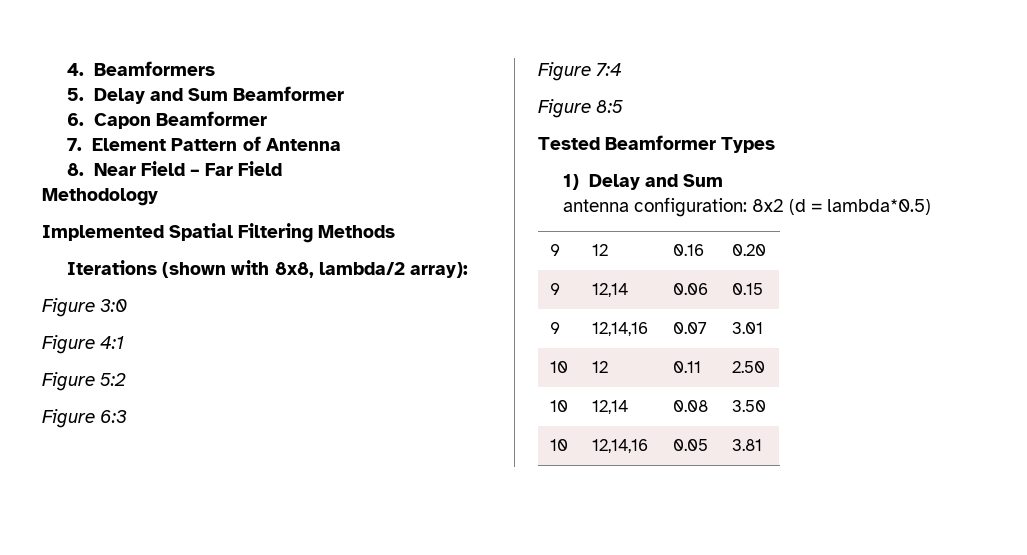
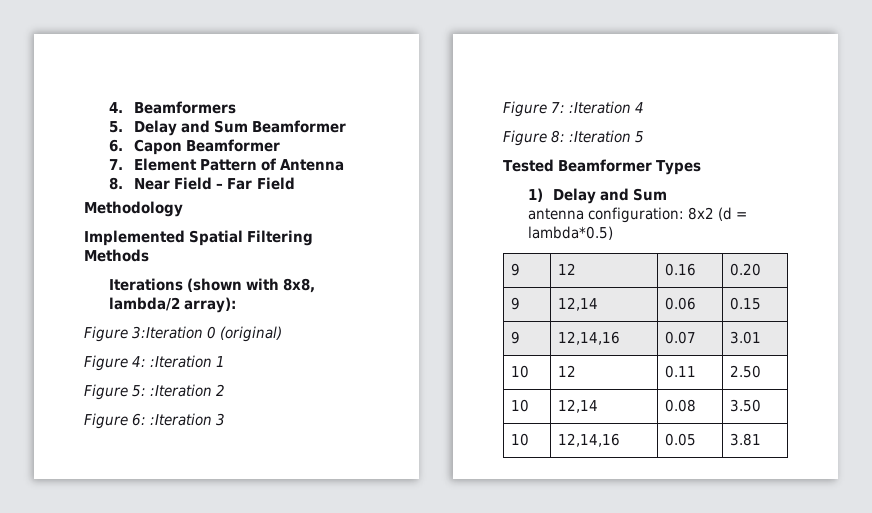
- Figure 3:0
- Figure 4:1
- Figure 5:2
- Figure 6:3
- Figure 7:4
- Figure 8:5
+ Figure 3:Iteration 0 (original)
+ Figure 4: :Iteration 1
+ Figure 5: :Iteration 2
+ Figure 6: :Iteration 3
+ Figure 7: :Iteration 4
+ Figure 8: :Iteration 5

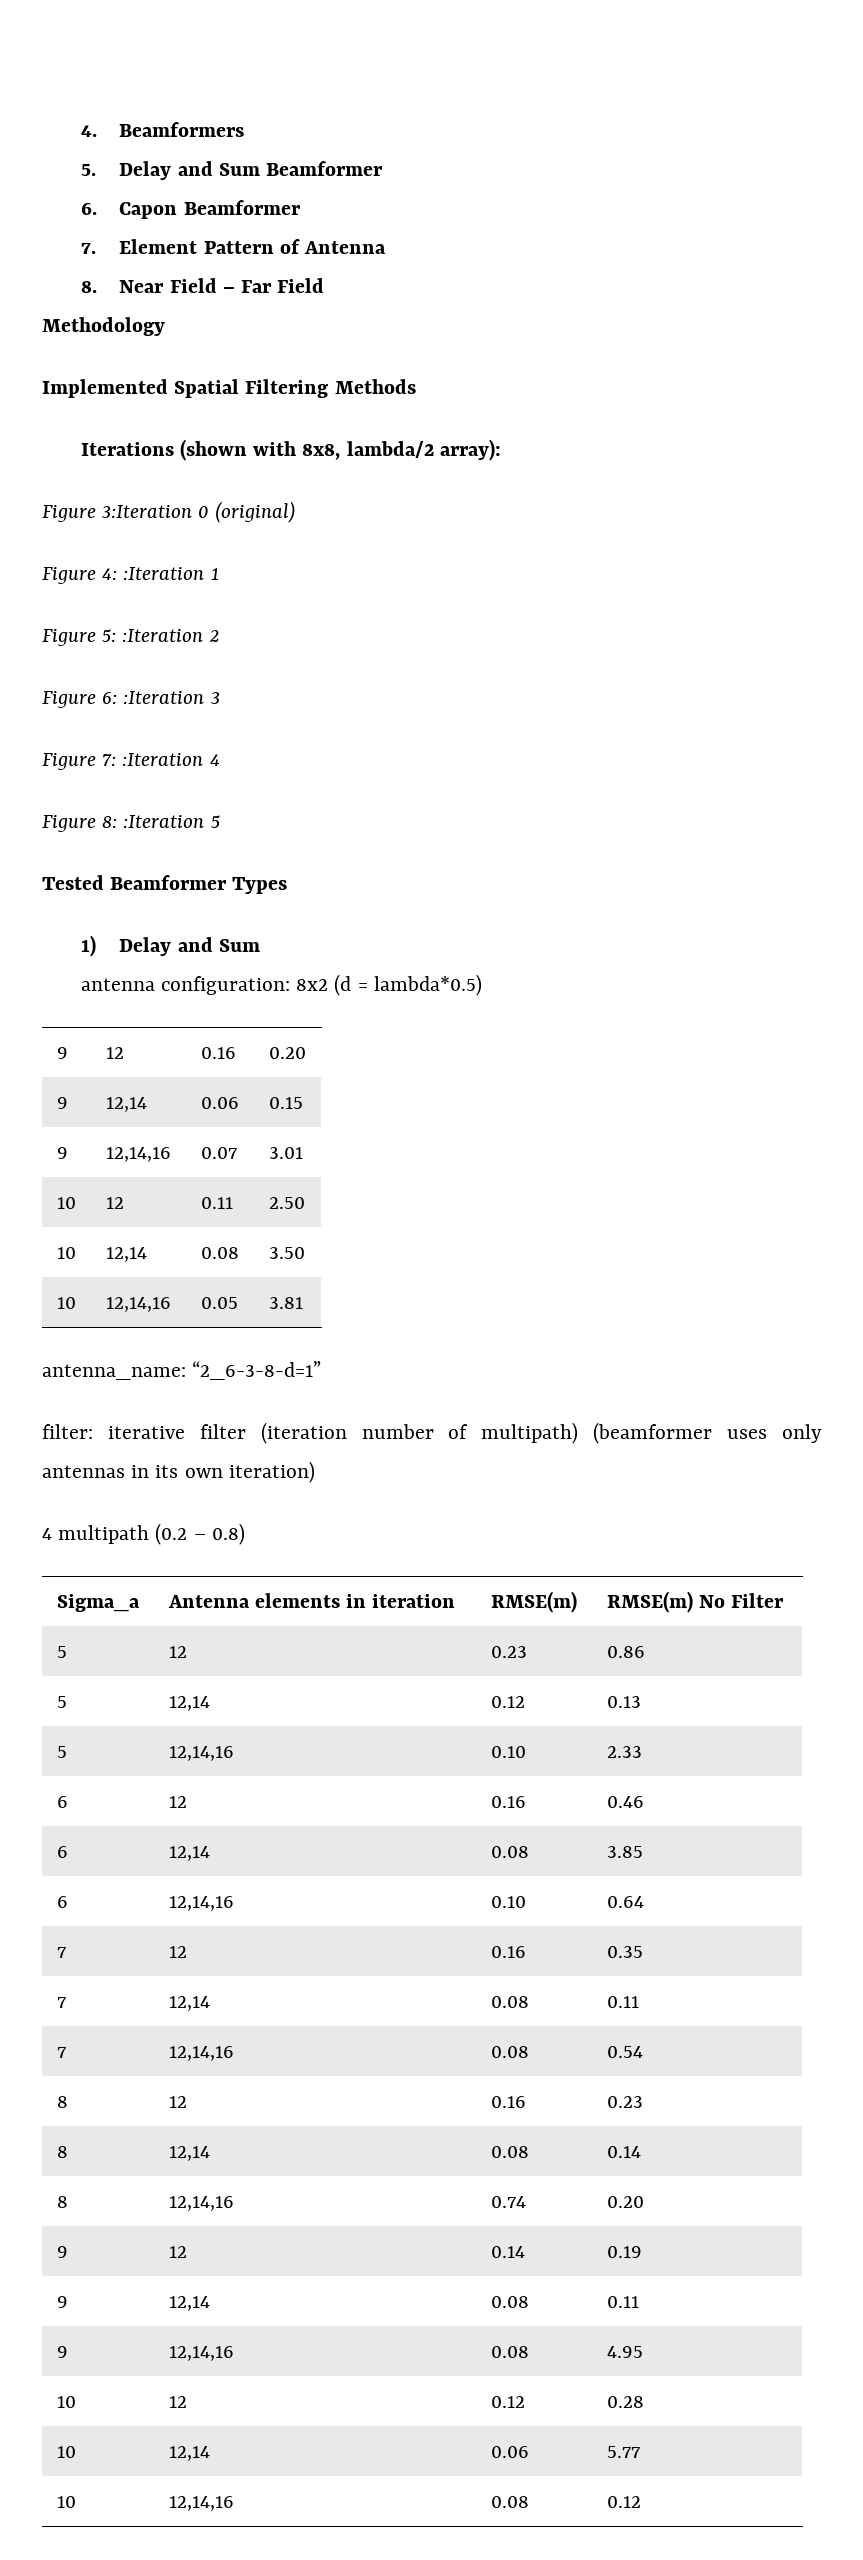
+ antenna_name: “2_6-3-8-d=1”
+ filter: iterative filter (iteration number of multipath) (beamformer uses only antennas in its own iteration)
+ 4 multipath (0.2 – 0.8)
+ Sigma_a | Antenna elements in iteration | RMSE(m) | RMSE(m) No Filter
+ 5 | 12 | 0.23 | 0.86
+ 5 | 12,14 | 0.12 | 0.13
+ 5 | 12,14,16 | 0.10 | 2.33
+ 6 | 12 | 0.16 | 0.46
+ 6 | 12,14 | 0.08 | 3.85
+ 6 | 12,14,16 | 0.10 | 0.64
+ 7 | 12 | 0.16 | 0.35
+ 7 | 12,14 | 0.08 | 0.11
+ 7 | 12,14,16 | 0.08 | 0.54
+ 8 | 12 | 0.16 | 0.23
+ 8 | 12,14 | 0.08 | 0.14
+ 8 | 12,14,16 | 0.74 | 0.20
+ 9 | 12 | 0.14 | 0.19
+ 9 | 12,14 | 0.08 | 0.11
+ 9 | 12,14,16 | 0.08 | 4.95
+ 10 | 12 | 0.12 | 0.28
+ 10 | 12,14 | 0.06 | 5.77
+ 10 | 12,14,16 | 0.08 | 0.12

